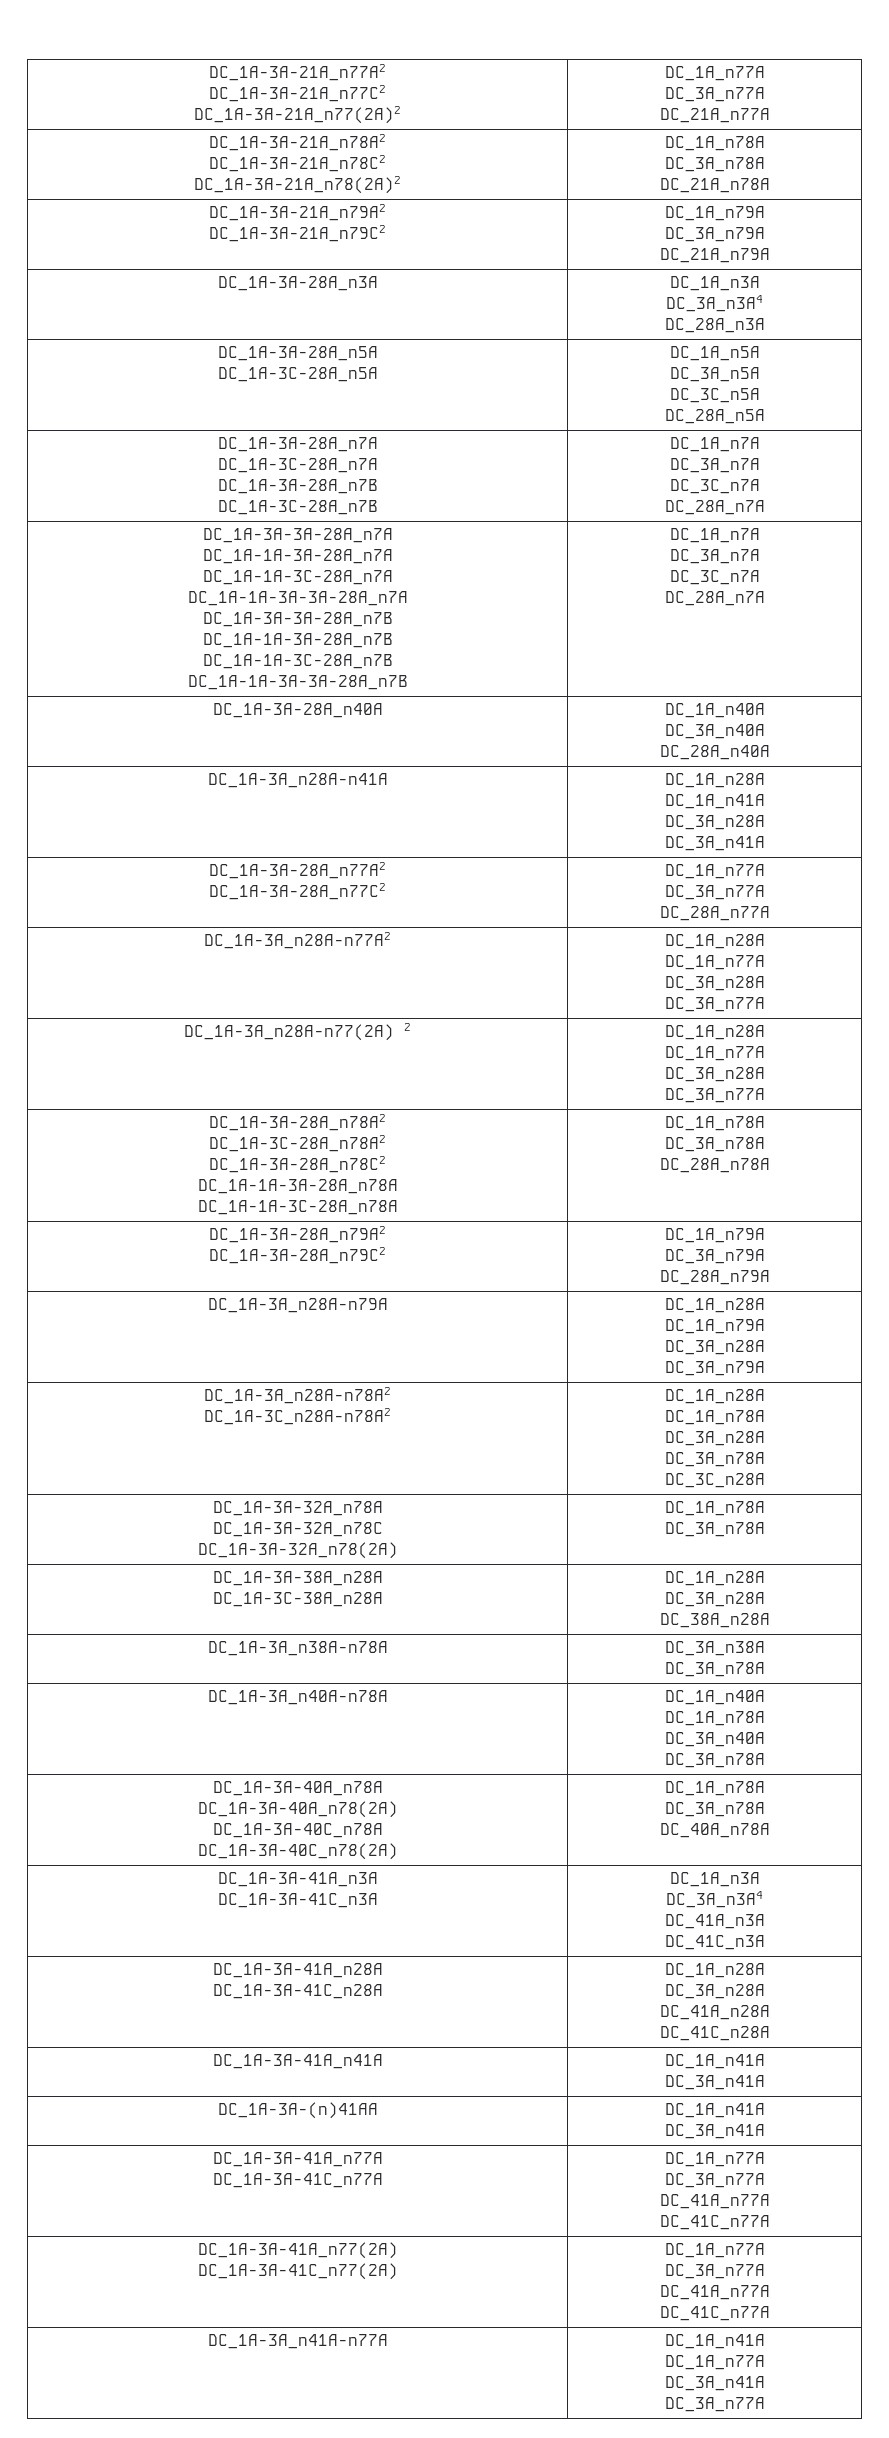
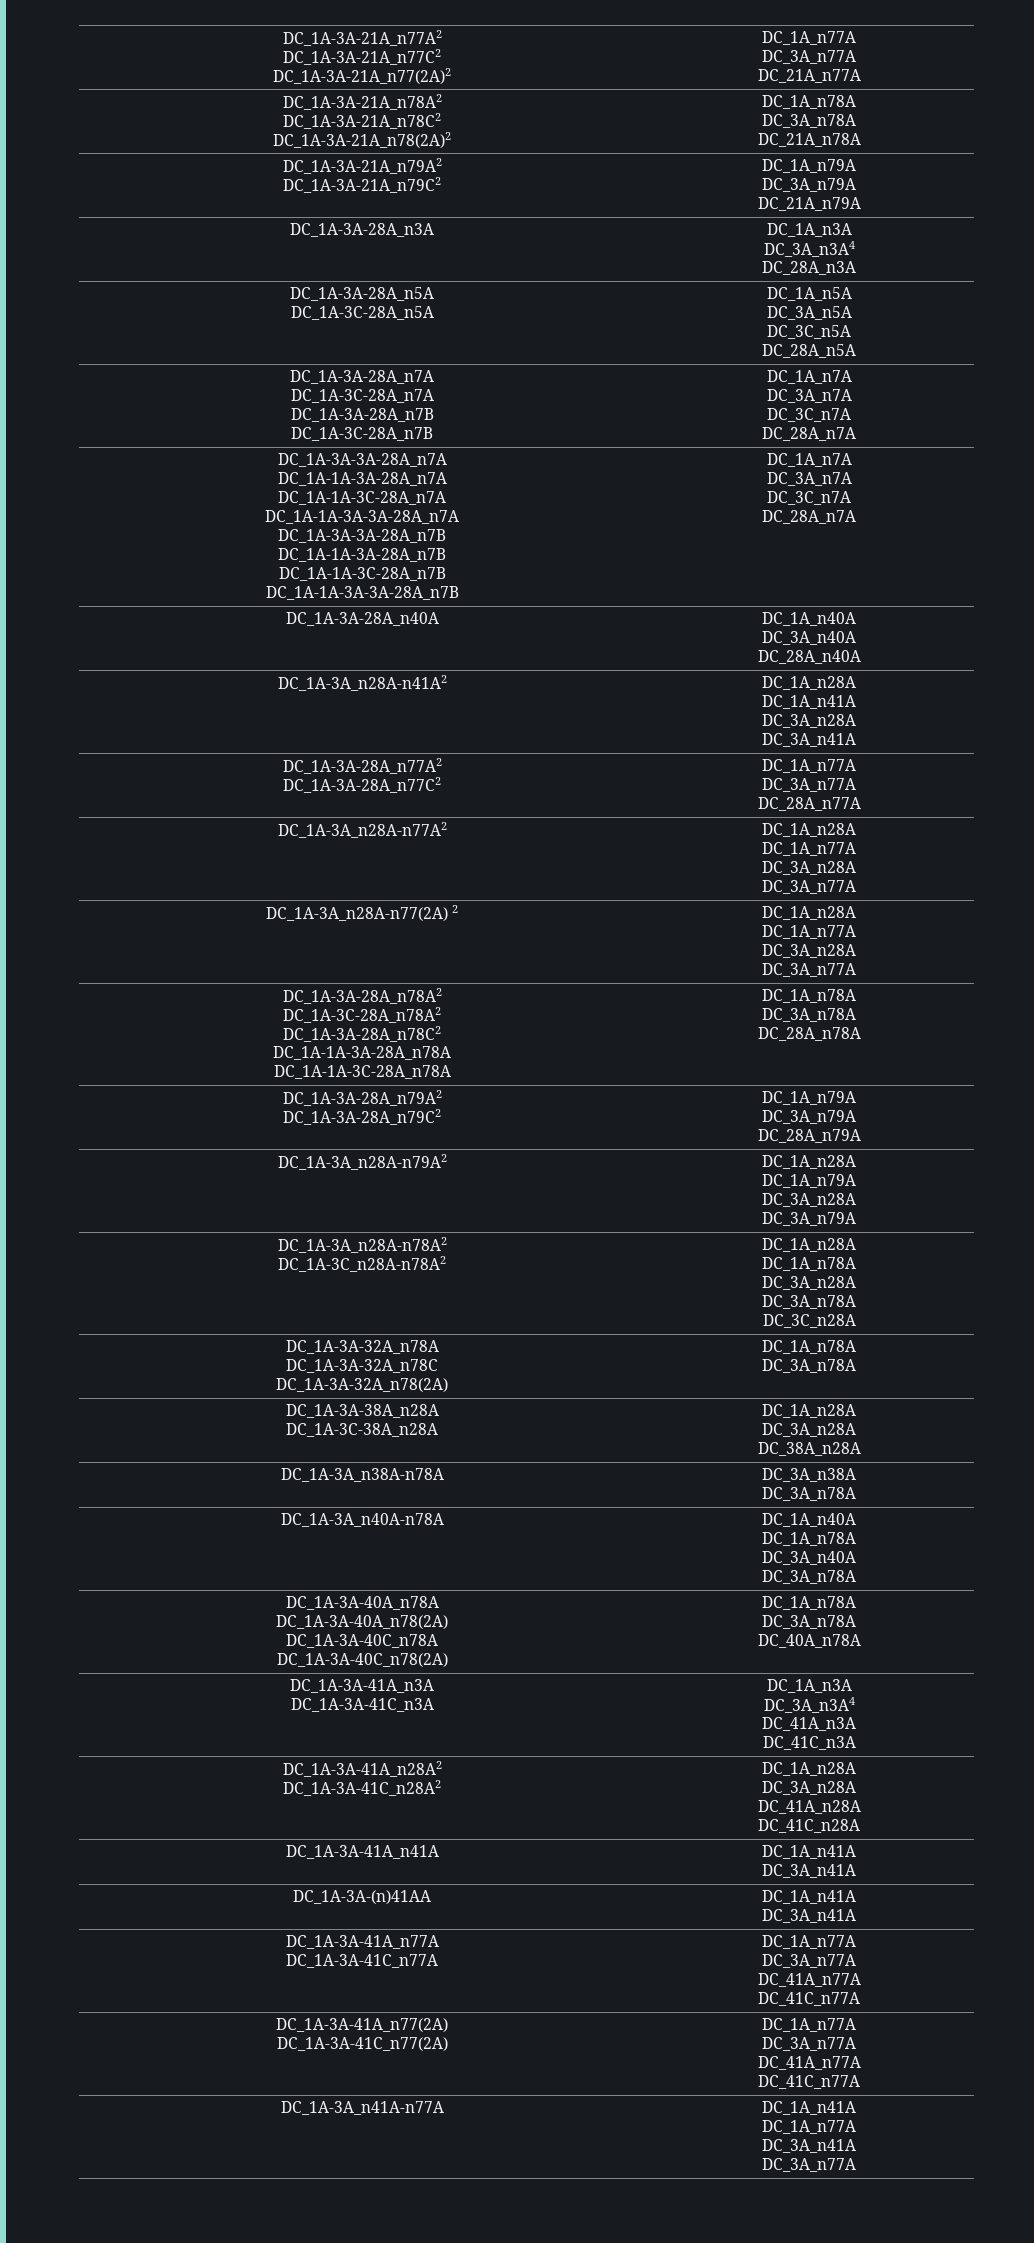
- DC_1A-3A_n28A-n41A | DC_1A_n28A
+ DC_1A-3A_n28A-n41A2 | DC_1A_n28A
- DC_1A-3A_n28A-n79A | DC_1A_n28A
+ DC_1A-3A_n28A-n79A2 | DC_1A_n28A
- DC_1A-3A-41A_n28A
- DC_1A-3A-41C_n28A | DC_1A_n28A
+ DC_1A-3A-41A_n28A2
+ DC_1A-3A-41C_n28A2 | DC_1A_n28A

